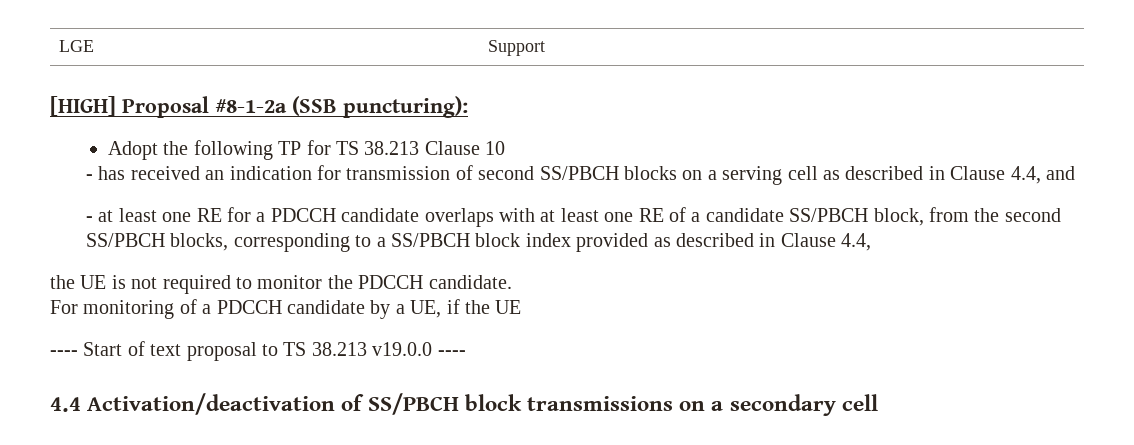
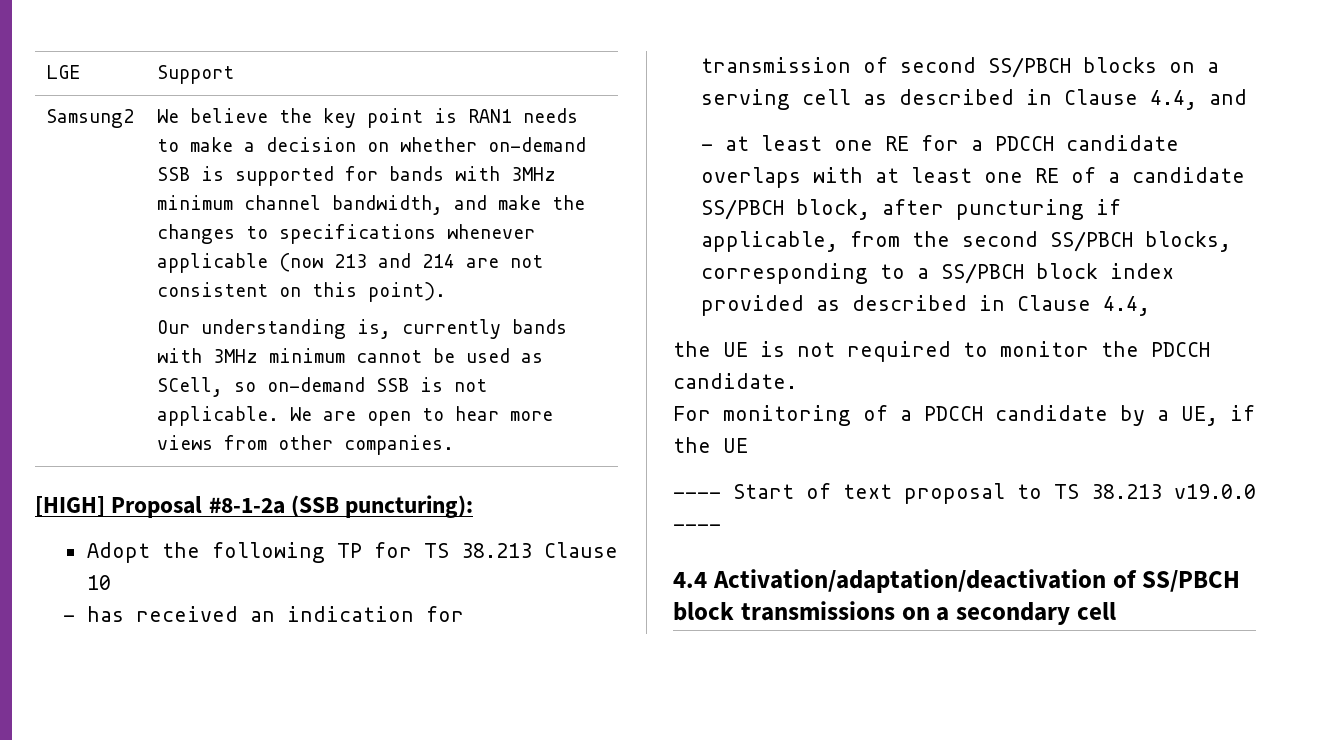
+ Samsung2 | We believe the key point is RAN1 needs to make a decision on whether on-demand SSB is supported for bands with 3MHz minimum channel bandwidth, and make the changes to specifications whenever applicable (now 213 and 214 are not consistent on this point).
+ Our understanding is, currently bands with 3MHz minimum cannot be used as SCell, so on-demand SSB is not applicable. We are open to hear more views from other companies.
- - at least one RE for a PDCCH candidate overlaps with at least one RE of a candidate SS/PBCH block, from the second SS/PBCH blocks, corresponding to a SS/PBCH block index provided as described in Clause 4.4,
+ - at least one RE for a PDCCH candidate overlaps with at least one RE of a candidate SS/PBCH block, after puncturing if applicable, from the second SS/PBCH blocks, corresponding to a SS/PBCH block index provided as described in Clause 4.4,
- 4.4 Activation/deactivation of SS/PBCH block transmissions on a secondary cell
+ 4.4 Activation/adaptation/deactivation of SS/PBCH block transmissions on a secondary cell

